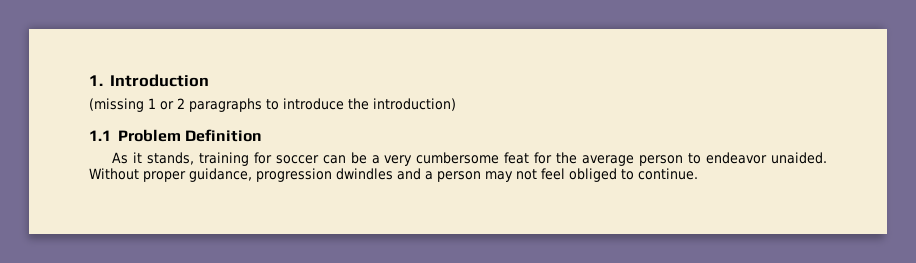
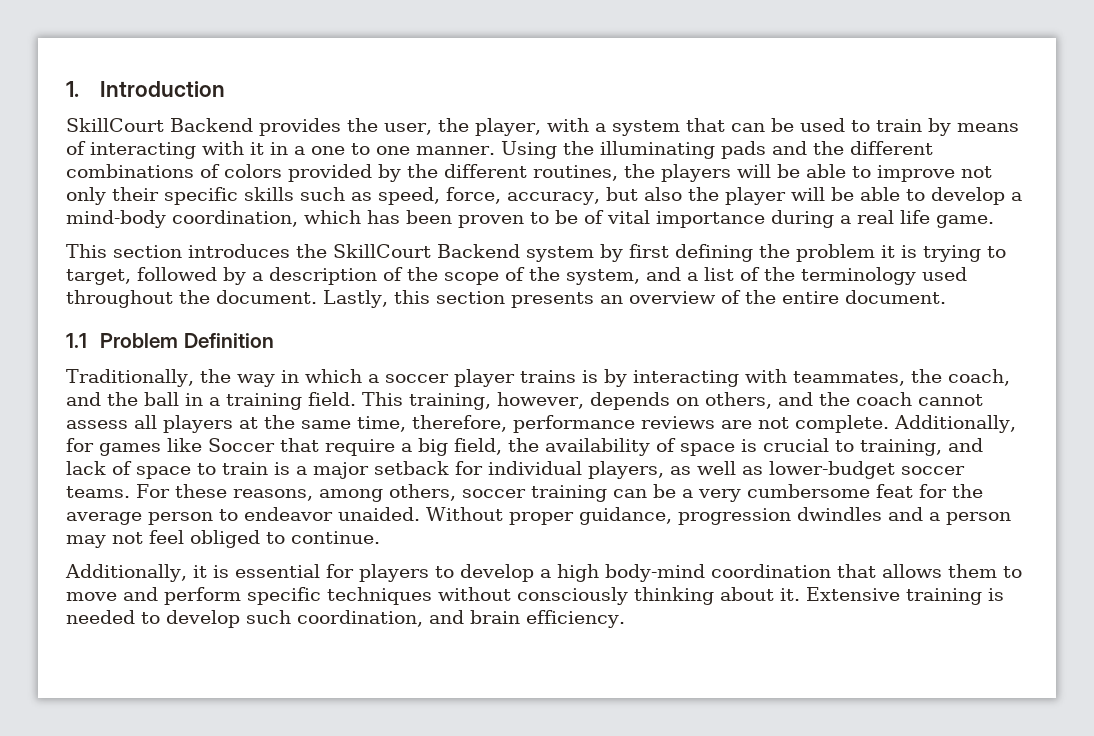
- (missing 1 or 2 paragraphs to introduce the introduction)
+ SkillCourt Backend provides the user, the player, with a system that can be used to train by means of interacting with it in a one to one manner. Using the illuminating pads and the different combinations of colors provided by the different routines, the players will be able to improve not only their specific skills such as speed, force, accuracy, but also the player will be able to develop a mind-body coordination, which has been proven to be of vital importance during a real life game.
+ This section introduces the SkillCourt Backend system by first defining the problem it is trying to target, followed by a description of the scope of the system, and a list of the terminology used throughout the document. Lastly, this section presents an overview of the entire document.
  1.1 Problem Definition
- As it stands, training for soccer can be a very cumbersome feat for the average person to endeavor unaided.
+ Traditionally, the way in which a soccer player trains is by interacting with teammates, the coach, and the ball in a training field. This training, however, depends on others, and the coach cannot assess all players at the same time, therefore, performance reviews are not complete. Additionally, for games like Soccer that require a big field, the availability of space is crucial to training, and lack of space to train is a major setback for individual players, as well as lower-budget soccer teams. For these reasons, among others, soccer training can be a very cumbersome feat for the average person to endeavor unaided.
+ Additionally, it is essential for players to develop a high body-mind coordination that allows them to move and perform specific techniques without consciously thinking about it. Extensive training is needed to develop such coordination, and brain efficiency.

